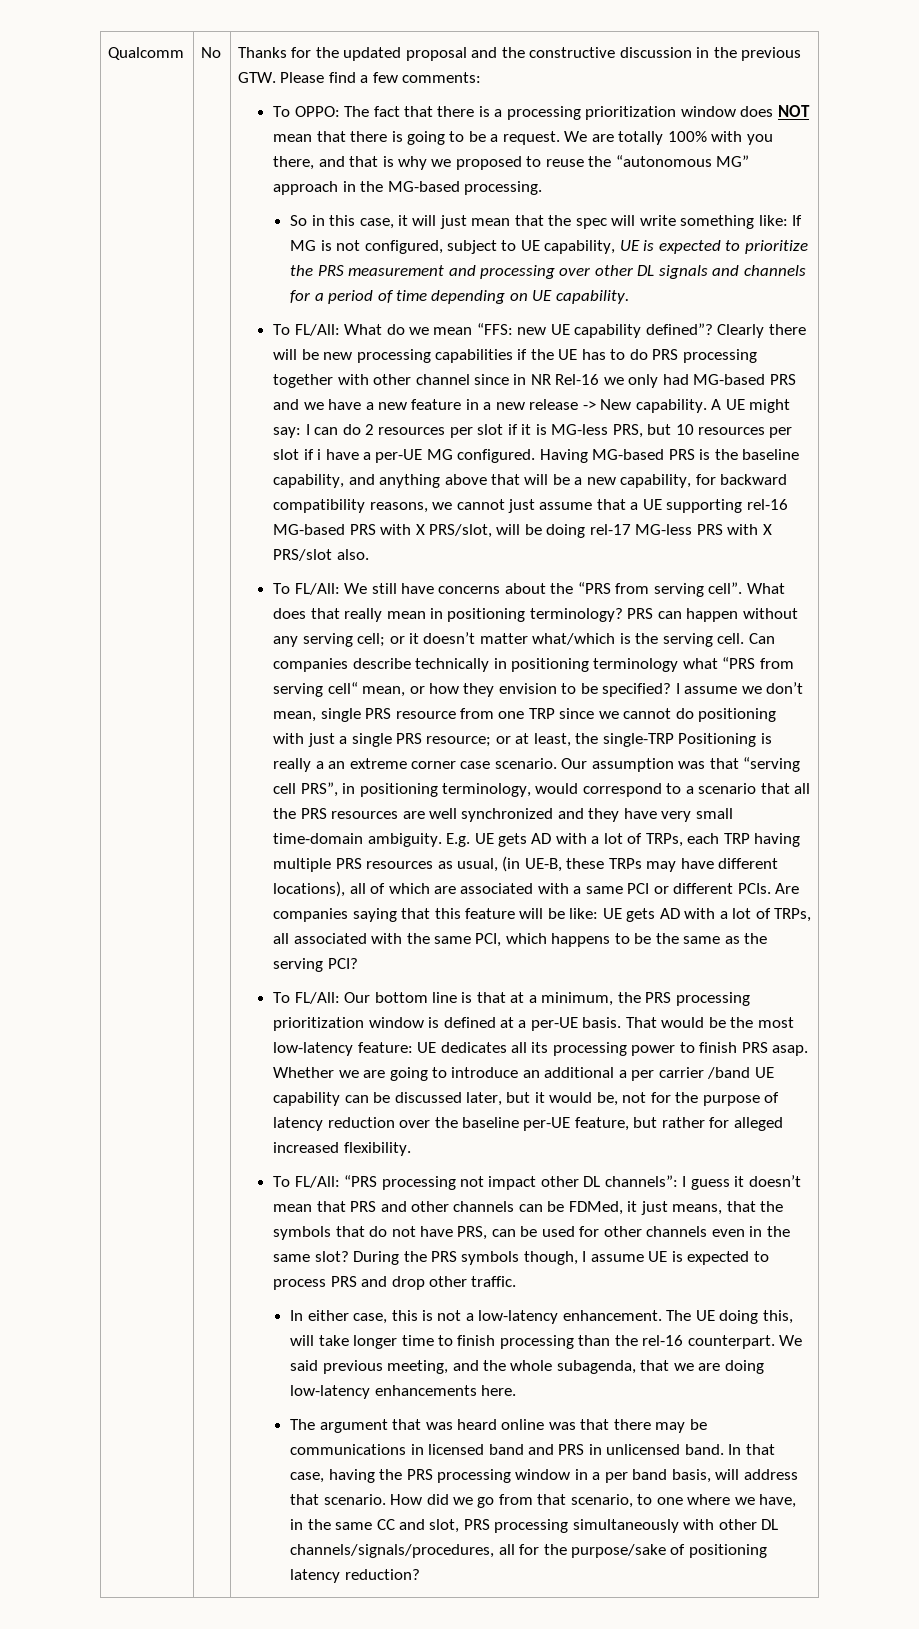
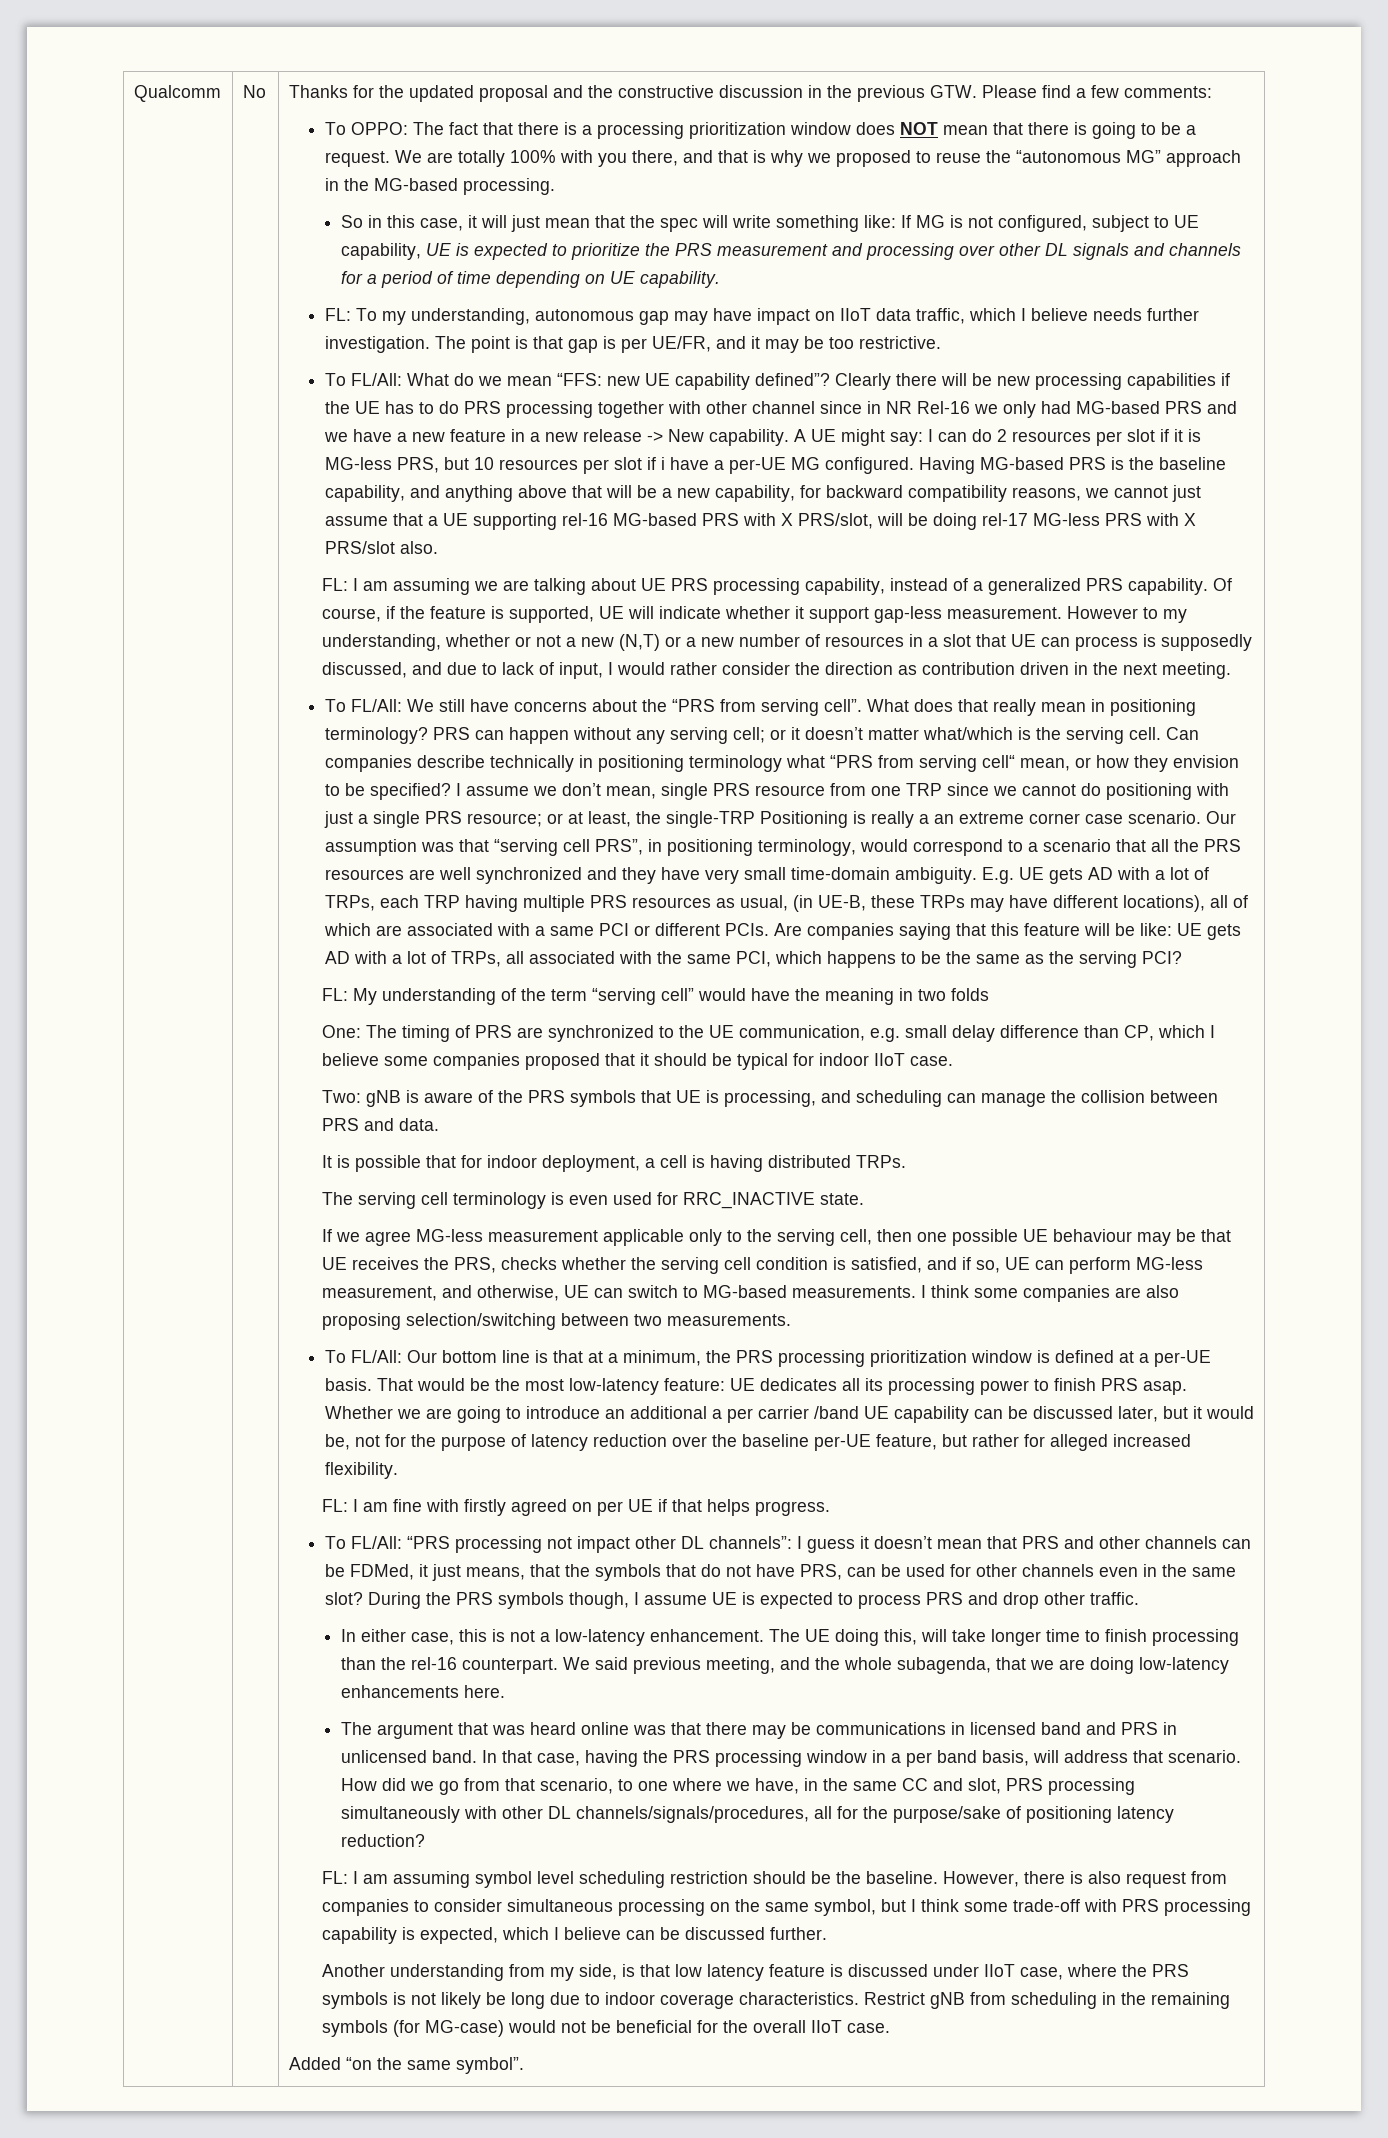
+ FL: To my understanding, autonomous gap may have impact on IIoT data traffic, which I believe needs further investigation. The point is that gap is per UE/FR, and it may be too restrictive.
+ FL: I am assuming we are talking about UE PRS processing capability, instead of a generalized PRS capability. Of course, if the feature is supported, UE will indicate whether it support gap-less measurement. However to my understanding, whether or not a new (N,T) or a new number of resources in a slot that UE can process is supposedly discussed, and due to lack of input, I would rather consider the direction as contribution driven in the next meeting.
+ FL: My understanding of the term “serving cell” would have the meaning in two folds
+ One: The timing of PRS are synchronized to the UE communication, e.g. small delay difference than CP, which I believe some companies proposed that it should be typical for indoor IIoT case.
+ Two: gNB is aware of the PRS symbols that UE is processing, and scheduling can manage the collision between PRS and data.
+ It is possible that for indoor deployment, a cell is having distributed TRPs.
+ The serving cell terminology is even used for RRC_INACTIVE state.
+ If we agree MG-less measurement applicable only to the serving cell, then one possible UE behaviour may be that UE receives the PRS, checks whether the serving cell condition is satisfied, and if so, UE can perform MG-less measurement, and otherwise, UE can switch to MG-based measurements. I think some companies are also proposing selection/switching between two measurements.
+ FL: I am fine with firstly agreed on per UE if that helps progress.
+ FL: I am assuming symbol level scheduling restriction should be the baseline. However, there is also request from companies to consider simultaneous processing on the same symbol, but I think some trade-off with PRS processing capability is expected, which I believe can be discussed further.
+ Another understanding from my side, is that low latency feature is discussed under IIoT case, where the PRS symbols is not likely be long due to indoor coverage characteristics. Restrict gNB from scheduling in the remaining symbols (for MG-case) would not be beneficial for the overall IIoT case.
+ Added “on the same symbol”.

